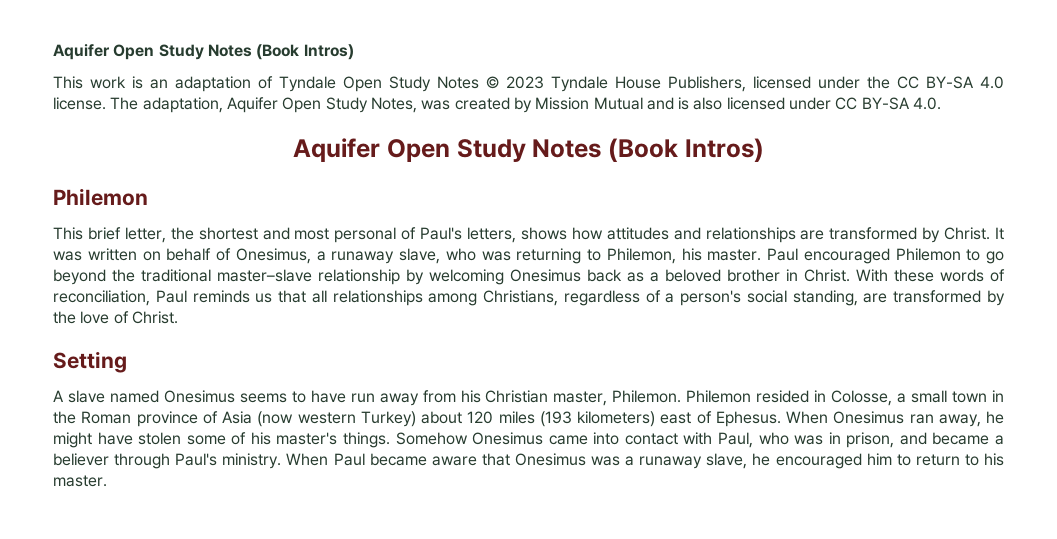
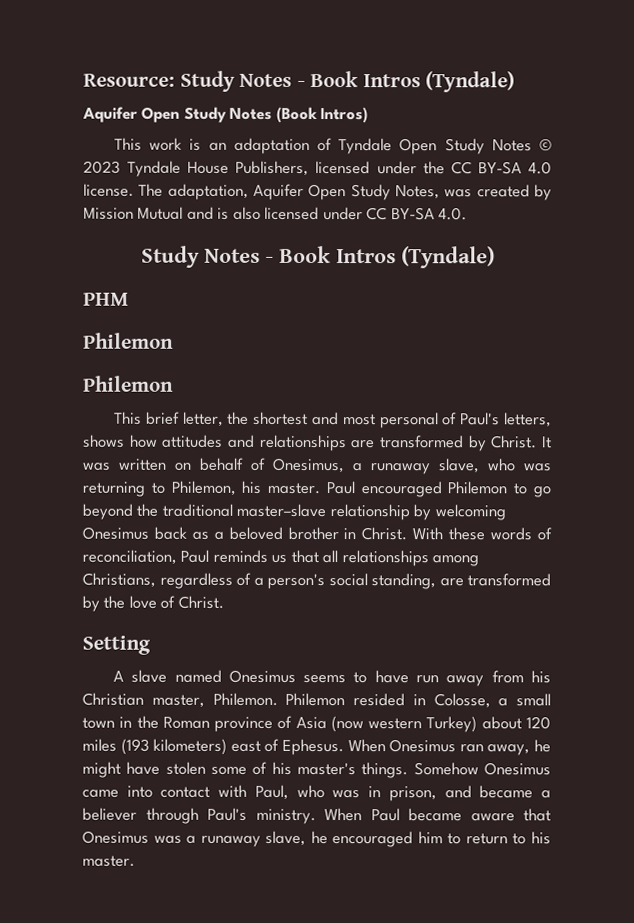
+ Resource: Study Notes - Book Intros (Tyndale)
  The adaptation, Aquifer Open Study Notes, was created by Mission Mutual and is also licensed under CC BY-SA 4.0.
- Aquifer Open Study Notes (Book Intros)
+ Study Notes - Book Intros (Tyndale)
+ PHM
+ Philemon

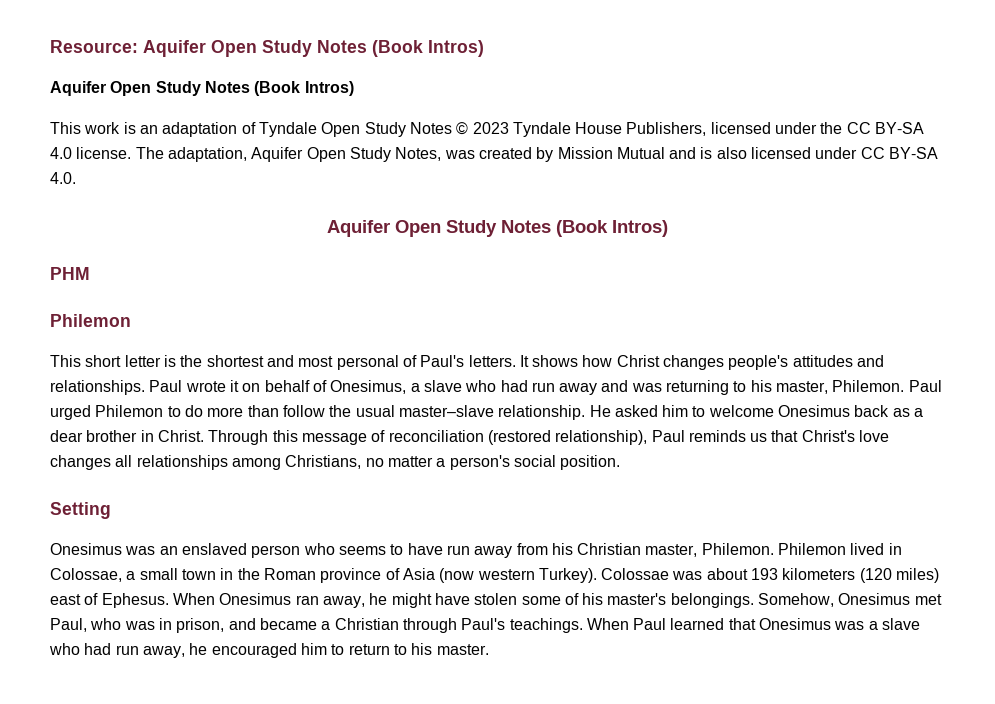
- Resource: Study Notes - Book Intros (Tyndale)
+ Resource: Aquifer Open Study Notes (Book Intros)
  The adaptation, Aquifer Open Study Notes, was created by Mission Mutual and is also licensed under CC BY-SA 4.0.
- Study Notes - Book Intros (Tyndale)
+ Aquifer Open Study Notes (Book Intros)
  PHM
  Philemon
- Philemon
- This brief letter, the shortest and most personal of Paul's letters, shows how attitudes and relationships are transformed by Christ. It was written on behalf of Onesimus, a runaway slave, who was returning to Philemon, his master. Paul encouraged Philemon to go beyond the traditional master–slave relationship by welcoming Onesimus back as a beloved brother in Christ.
+ This short letter is the shortest and most personal of Paul's letters. It shows how Christ changes people's attitudes and relationships. Paul wrote it on behalf of Onesimus, a slave who had run away and was returning to his master, Philemon. Paul urged Philemon to do more than follow the usual master–slave relationship. He asked him to welcome Onesimus back as a dear brother in Christ.
- With these words of reconciliation, Paul reminds us that all relationships among Christians, regardless of a person's social standing, are transformed by the love of Christ.
+ Through this message of reconciliation (restored relationship), Paul reminds us that Christ's love changes all relationships among Christians, no matter a person's social position.
  Setting
- A slave named Onesimus seems to have run away from his Christian master, Philemon.
+ Onesimus was an enslaved person who seems to have run away from his Christian master, Philemon.
- Philemon resided in Colosse, a small town in the Roman province of Asia (now western Turkey) about 120 miles (193 kilometers) east of Ephesus.
+ Philemon lived in Colossae, a small town in the Roman province of Asia (now western Turkey). Colossae was about 193 kilometers (120 miles) east of Ephesus.
- When Onesimus ran away, he might have stolen some of his master's things. Somehow Onesimus came into contact with Paul, who was in prison, and became a believer through Paul's ministry.
+ When Onesimus ran away, he might have stolen some of his master's belongings. Somehow, Onesimus met Paul, who was in prison, and became a Christian through Paul's teachings.
- When Paul became aware that Onesimus was a runaway slave, he encouraged him to return to his master.
+ When Paul learned that Onesimus was a slave who had run away, he encouraged him to return to his master.

